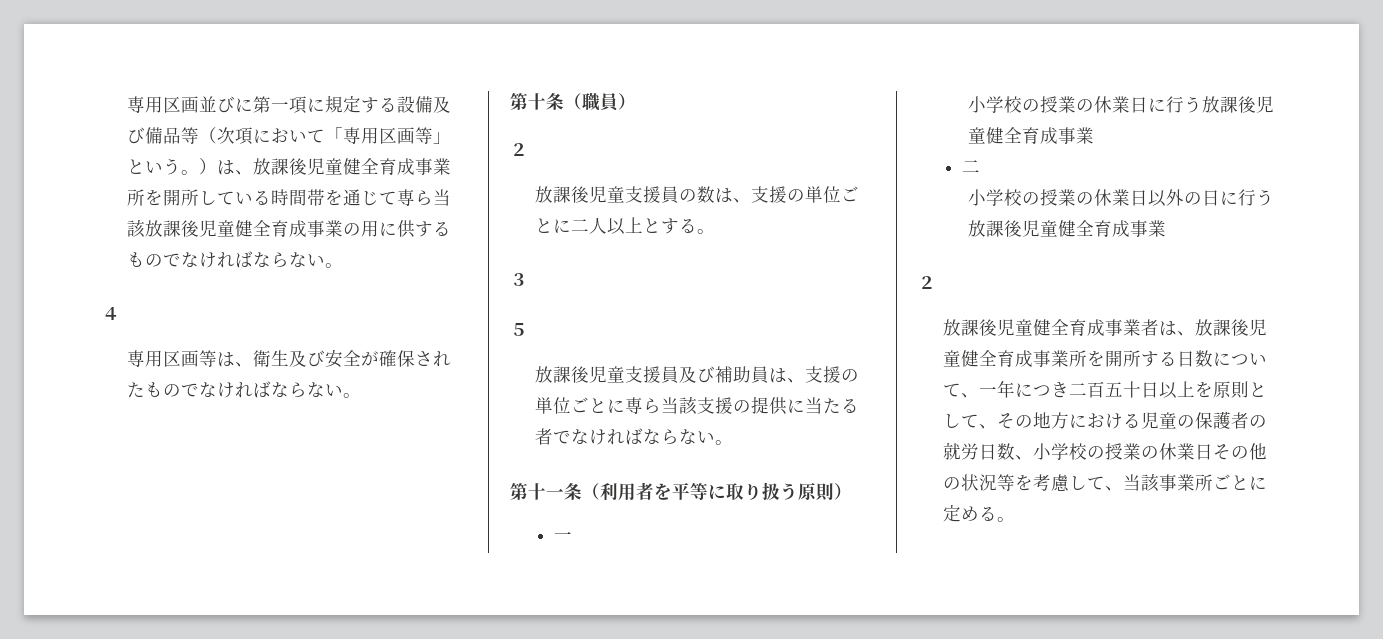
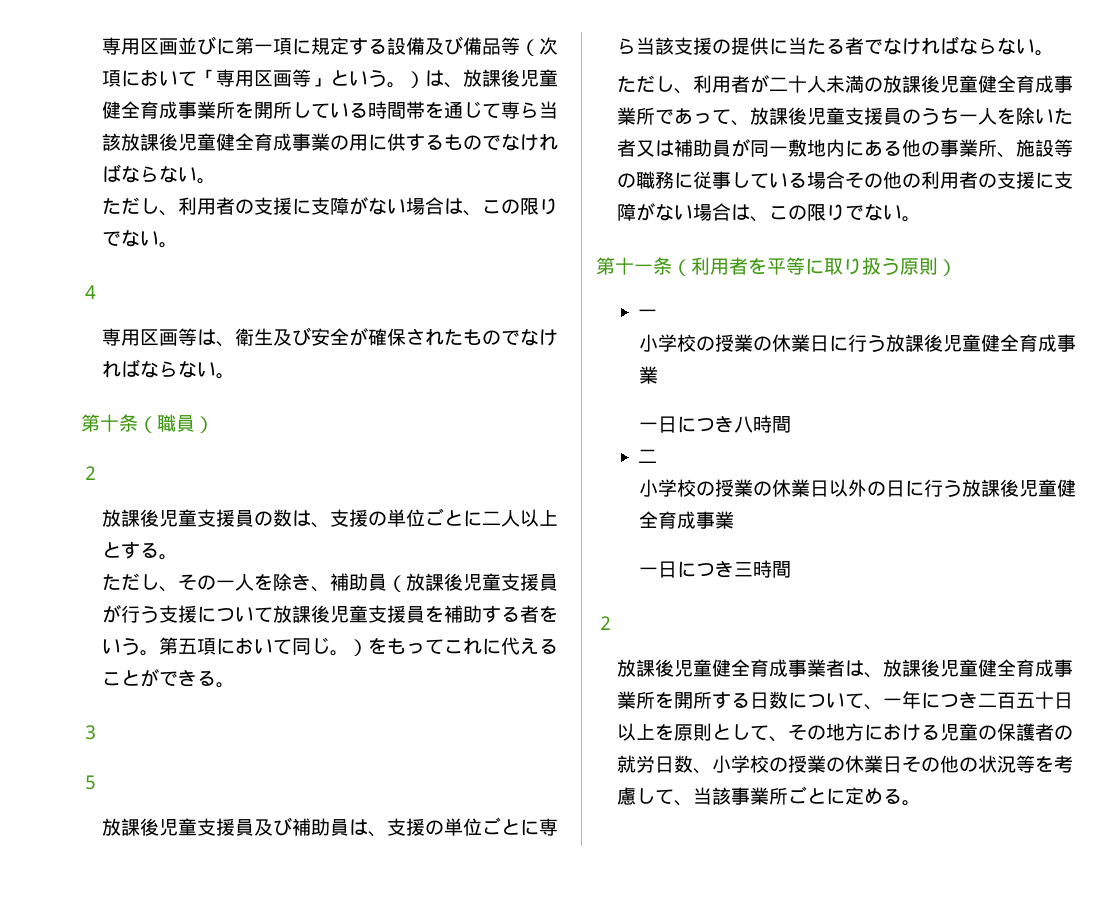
+ ただし、利用者の支援に支障がない場合は、この限りでない。
+ ただし、その一人を除き、補助員（放課後児童支援員が行う支援について放課後児童支援員を補助する者をいう。第五項において同じ。）をもってこれに代えることができる。
+ ただし、利用者が二十人未満の放課後児童健全育成事業所であって、放課後児童支援員のうち一人を除いた者又は補助員が同一敷地内にある他の事業所、施設等の職務に従事している場合その他の利用者の支援に支障がない場合は、この限りでない。
+ 一日につき八時間
+ 一日につき三時間

